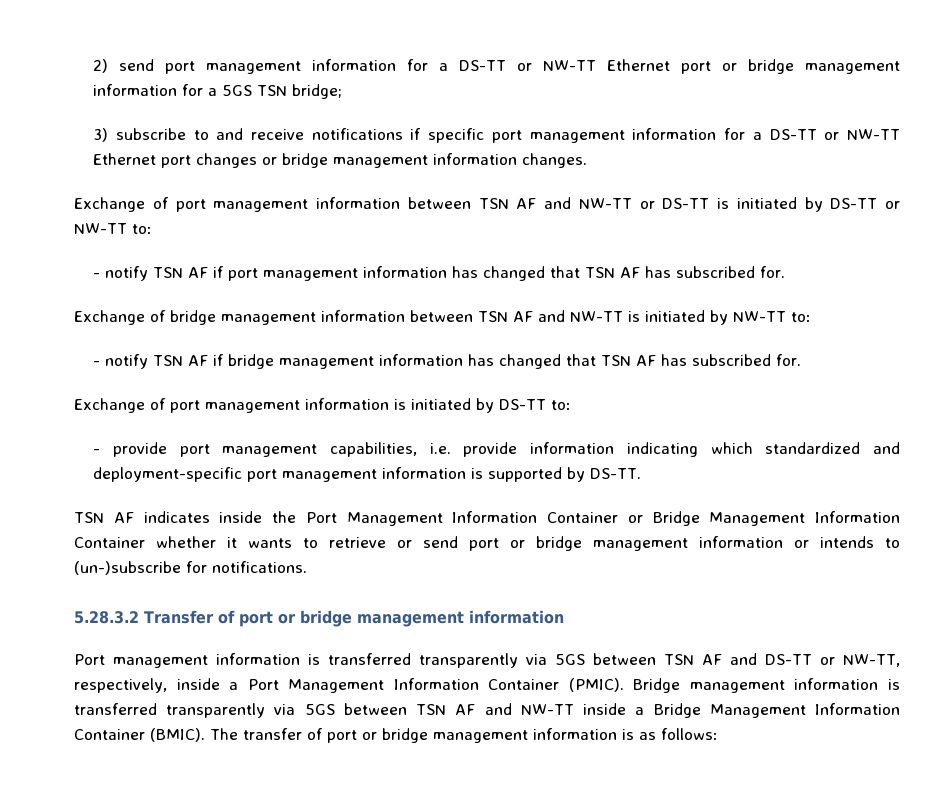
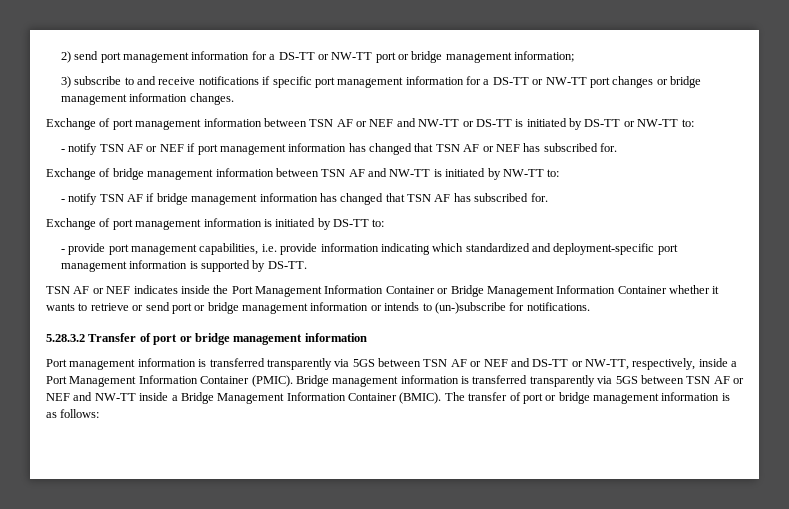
- 2) send port management information for a DS-TT or NW-TT Ethernet port or bridge management information for a 5GS TSN bridge;
+ 2) send port management information for a DS-TT or NW-TT port or bridge management information;
- 3) subscribe to and receive notifications if specific port management information for a DS-TT or NW-TT Ethernet port changes or bridge management information changes.
+ 3) subscribe to and receive notifications if specific port management information for a DS-TT or NW-TT port changes or bridge management information changes.
- Exchange of port management information between TSN AF and NW-TT or DS-TT is initiated by DS-TT or NW-TT to:
+ Exchange of port management information between TSN AF or NEF and NW-TT or DS-TT is initiated by DS-TT or NW-TT to:
- - notify TSN AF if port management information has changed that TSN AF has subscribed for.
+ - notify TSN AF or NEF if port management information has changed that TSN AF or NEF has subscribed for.
- TSN AF indicates inside the Port Management Information Container or Bridge Management Information Container whether it wants to retrieve or send port or bridge management information or intends to (un-)subscribe for notifications.
+ TSN AF or NEF indicates inside the Port Management Information Container or Bridge Management Information Container whether it wants to retrieve or send port or bridge management information or intends to (un-)subscribe for notifications.
- Port management information is transferred transparently via 5GS between TSN AF and DS-TT or NW-TT, respectively, inside a Port Management Information Container (PMIC).
+ Port management information is transferred transparently via 5GS between TSN AF or NEF and DS-TT or NW-TT, respectively, inside a Port Management Information Container (PMIC).
- Bridge management information is transferred transparently via 5GS between TSN AF and NW-TT inside a Bridge Management Information Container (BMIC).
+ Bridge management information is transferred transparently via 5GS between TSN AF or NEF and NW-TT inside a Bridge Management Information Container (BMIC).

